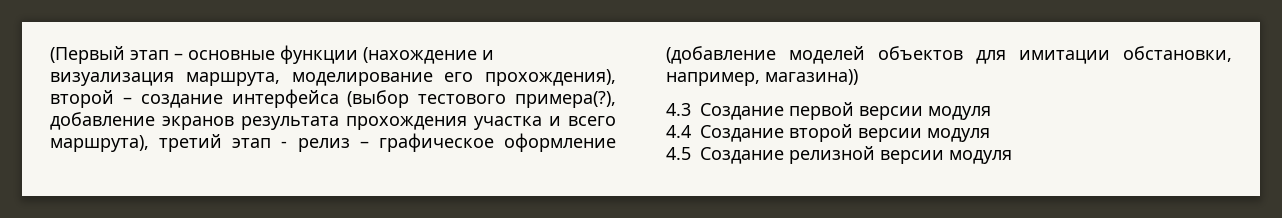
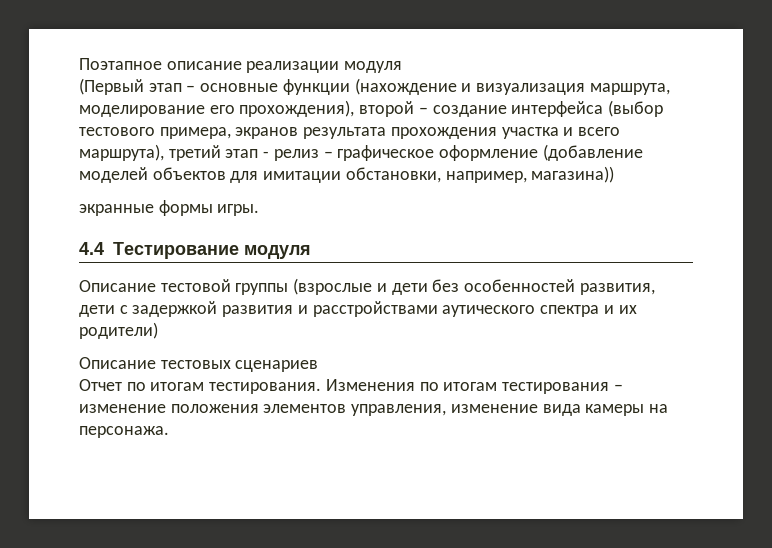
+ Поэтапное описание реализации модуля
- (Первый этап – основные функции (нахождение и визуализация маршрута, моделирование его прохождения), второй – создание интерфейса (выбор тестового примера(?), добавление экранов результата прохождения участка и всего маршрута), третий этап - релиз – графическое оформление (добавление моделей объектов для имитации обстановки, например, магазина))
+ (Первый этап – основные функции (нахождение и визуализация маршрута, моделирование его прохождения), второй – создание интерфейса (выбор тестового примера, экранов результата прохождения участка и всего маршрута), третий этап - релиз – графическое оформление (добавление моделей объектов для имитации обстановки, например, магазина))
- 4.3 Создание первой версии модуля
- 4.4 Создание второй версии модуля
- 4.5 Создание релизной версии модуля
+ экранные формы игры.
+ 4.4 Тестирование модуля
+ Описание тестовой группы (взрослые и дети без особенностей развития, дети с задержкой развития и расстройствами аутического спектра и их родители)
+ Описание тестовых сценариев
+ Отчет по итогам тестирования. Изменения по итогам тестирования – изменение положения элементов управления, изменение вида камеры на персонажа.

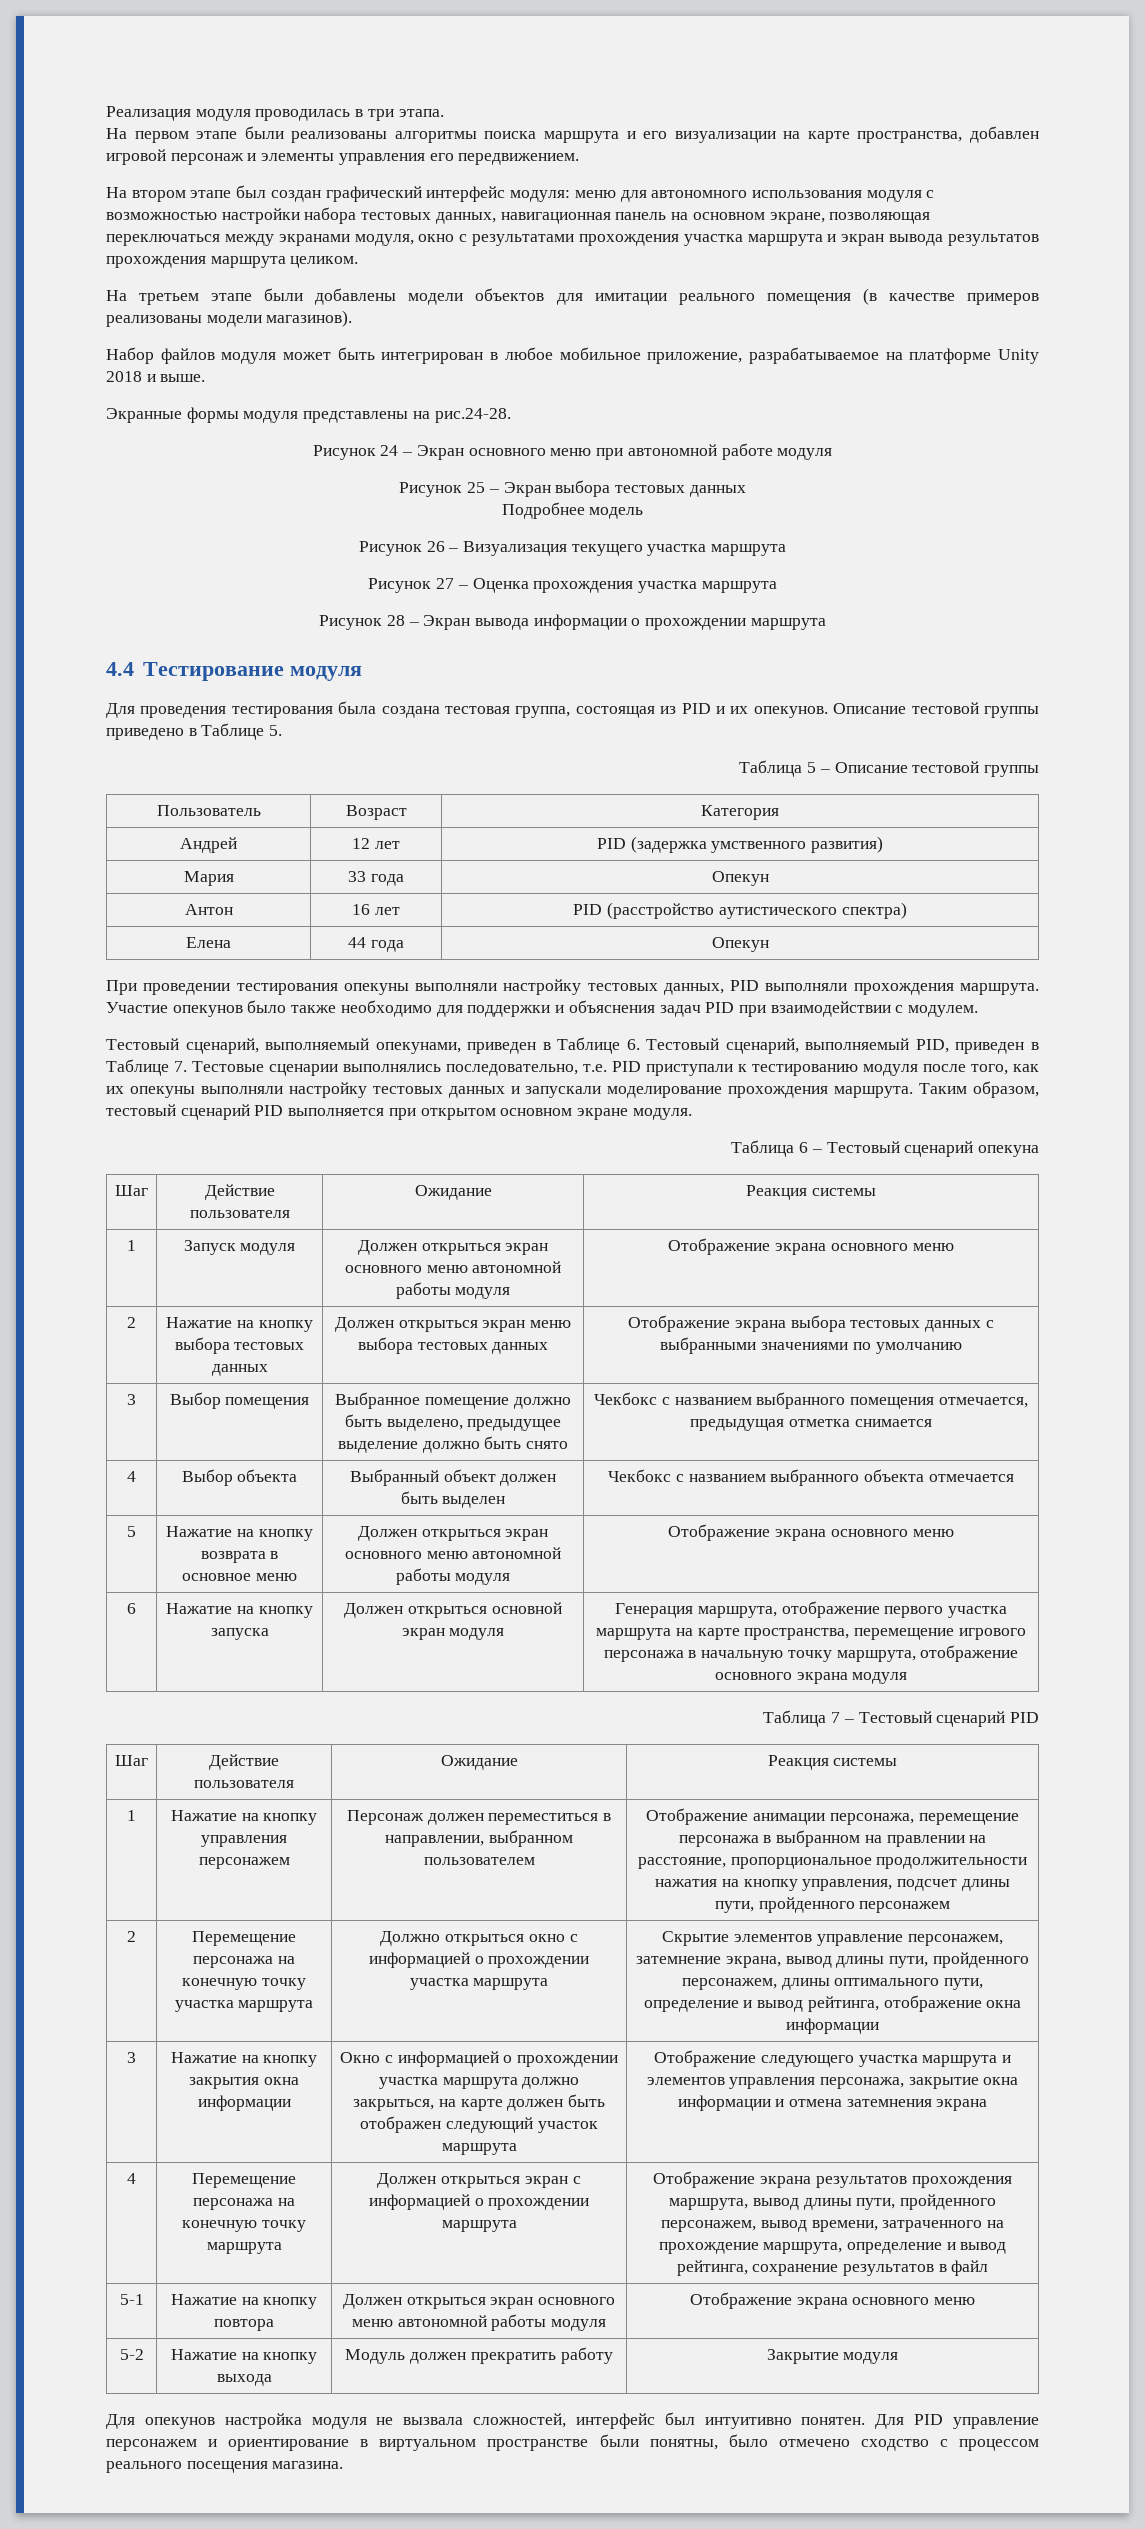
- Поэтапное описание реализации модуля
- (Первый этап – основные функции (нахождение и визуализация маршрута, моделирование его прохождения), второй – создание интерфейса (выбор тестового примера, экранов результата прохождения участка и всего маршрута), третий этап - релиз – графическое оформление (добавление моделей объектов для имитации обстановки, например, магазина))
- экранные формы игры.
+ Реализация модуля проводилась в три этапа.
+ На первом этапе были реализованы алгоритмы поиска маршрута и его визуализации на карте пространства, добавлен игровой персонаж и элементы управления его передвижением.
+ На втором этапе был создан графический интерфейс модуля: меню для автономного использования модуля с возможностью настройки набора тестовых данных, навигационная панель на основном экране, позволяющая переключаться между экранами модуля, окно с результатами прохождения участка маршрута и экран вывода результатов прохождения маршрута целиком.
+ На третьем этапе были добавлены модели объектов для имитации реального помещения (в качестве примеров реализованы модели магазинов).
+ Набор файлов модуля может быть интегрирован в любое мобильное приложение, разрабатываемое на платформе Unity 2018 и выше.
+ Экранные формы модуля представлены на рис.24-28.
+ Рисунок 24 – Экран основного меню при автономной работе модуля
+ Рисунок 25 – Экран выбора тестовых данных
+ Подробнее модель
+ Рисунок 26 – Визуализация текущего участка маршрута
+ Рисунок 27 – Оценка прохождения участка маршрута
+ Рисунок 28 – Экран вывода информации о прохождении маршрута
  4.4 Тестирование модуля
- Описание тестовой группы (взрослые и дети без особенностей развития, дети с задержкой развития и расстройствами аутического спектра и их родители)
- Описание тестовых сценариев
- Отчет по итогам тестирования. Изменения по итогам тестирования – изменение положения элементов управления, изменение вида камеры на персонажа.
+ Для проведения тестирования была создана тестовая группа, состоящая из PID и их опекунов. Описание тестовой группы приведено в Таблице 5.
+ Таблица 5 – Описание тестовой группы
+ Пользователь | Возраст | Категория
+ Андрей | 12 лет | PID (задержка умственного развития)
+ Мария | 33 года | Опекун
+ Антон | 16 лет | PID (расстройство аутистического спектра)
+ Елена | 44 года | Опекун
+ При проведении тестирования опекуны выполняли настройку тестовых данных, PID выполняли прохождения маршрута. Участие опекунов было также необходимо для поддержки и объяснения задач PID при взаимодействии с модулем.
+ Тестовый сценарий, выполняемый опекунами, приведен в Таблице 6. Тестовый сценарий, выполняемый PID, приведен в Таблице 7. Тестовые сценарии выполнялись последовательно, т.е. PID приступали к тестированию модуля после того, как их опекуны выполняли настройку тестовых данных и запускали моделирование прохождения маршрута. Таким образом, тестовый сценарий PID выполняется при открытом основном экране модуля.
+ Таблица 6 – Тестовый сценарий опекуна
+ Шаг | Действие пользователя | Ожидание | Реакция системы
+ 1 | Запуск модуля | Должен открыться экран основного меню автономной работы модуля | Отображение экрана основного меню
+ 2 | Нажатие на кнопку выбора тестовых данных | Должен открыться экран меню выбора тестовых данных | Отображение экрана выбора тестовых данных с выбранными значениями по умолчанию
+ 3 | Выбор помещения | Выбранное помещение должно быть выделено, предыдущее выделение должно быть снято | Чекбокс с названием выбранного помещения отмечается, предыдущая отметка снимается
+ 4 | Выбор объекта | Выбранный объект должен быть выделен | Чекбокс с названием выбранного объекта отмечается
+ 5 | Нажатие на кнопку возврата в основное меню | Должен открыться экран основного меню автономной работы модуля | Отображение экрана основного меню
+ 6 | Нажатие на кнопку запуска | Должен открыться основной экран модуля | Генерация маршрута, отображение первого участка маршрута на карте пространства, перемещение игрового персонажа в начальную точку маршрута, отображение основного экрана модуля
+ Таблица 7 – Тестовый сценарий PID
+ Шаг | Действие пользователя | Ожидание | Реакция системы
+ 1 | Нажатие на кнопку управления персонажем | Персонаж должен переместиться в направлении, выбранном пользователем | Отображение анимации персонажа, перемещение персонажа в выбранном на правлении на расстояние, пропорциональное продолжительности нажатия на кнопку управления, подсчет длины пути, пройденного персонажем
+ 2 | Перемещение персонажа на конечную точку участка маршрута | Должно открыться окно с информацией о прохождении участка маршрута | Скрытие элементов управление персонажем, затемнение экрана, вывод длины пути, пройденного персонажем, длины оптимального пути, определение и вывод рейтинга, отображение окна информации
+ 3 | Нажатие на кнопку закрытия окна информации | Окно с информацией о прохождении участка маршрута должно закрыться, на карте должен быть отображен следующий участок маршрута | Отображение следующего участка маршрута и элементов управления персонажа, закрытие окна информации и отмена затемнения экрана
+ 4 | Перемещение персонажа на конечную точку маршрута | Должен открыться экран с информацией о прохождении маршрута | Отображение экрана результатов прохождения маршрута, вывод длины пути, пройденного персонажем, вывод времени, затраченного на прохождение маршрута, определение и вывод рейтинга, сохранение результатов в файл
+ 5-1 | Нажатие на кнопку повтора | Должен открыться экран основного меню автономной работы модуля | Отображение экрана основного меню
+ 5-2 | Нажатие на кнопку выхода | Модуль должен прекратить работу | Закрытие модуля
+ Для опекунов настройка модуля не вызвала сложностей, интерфейс был интуитивно понятен. Для PID управление персонажем и ориентирование в виртуальном пространстве были понятны, было отмечено сходство с процессом реального посещения магазина.

